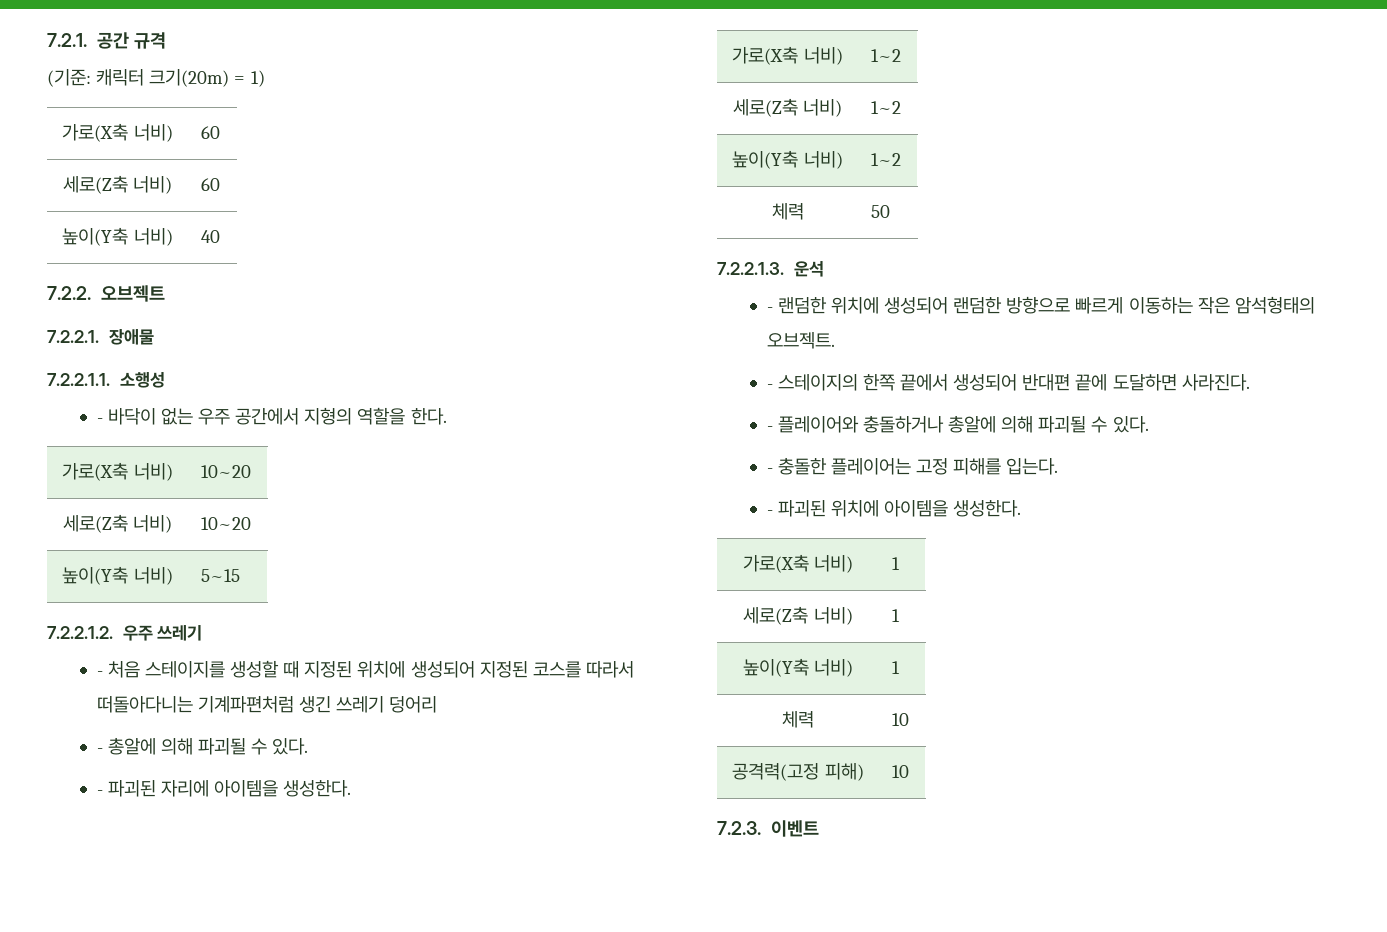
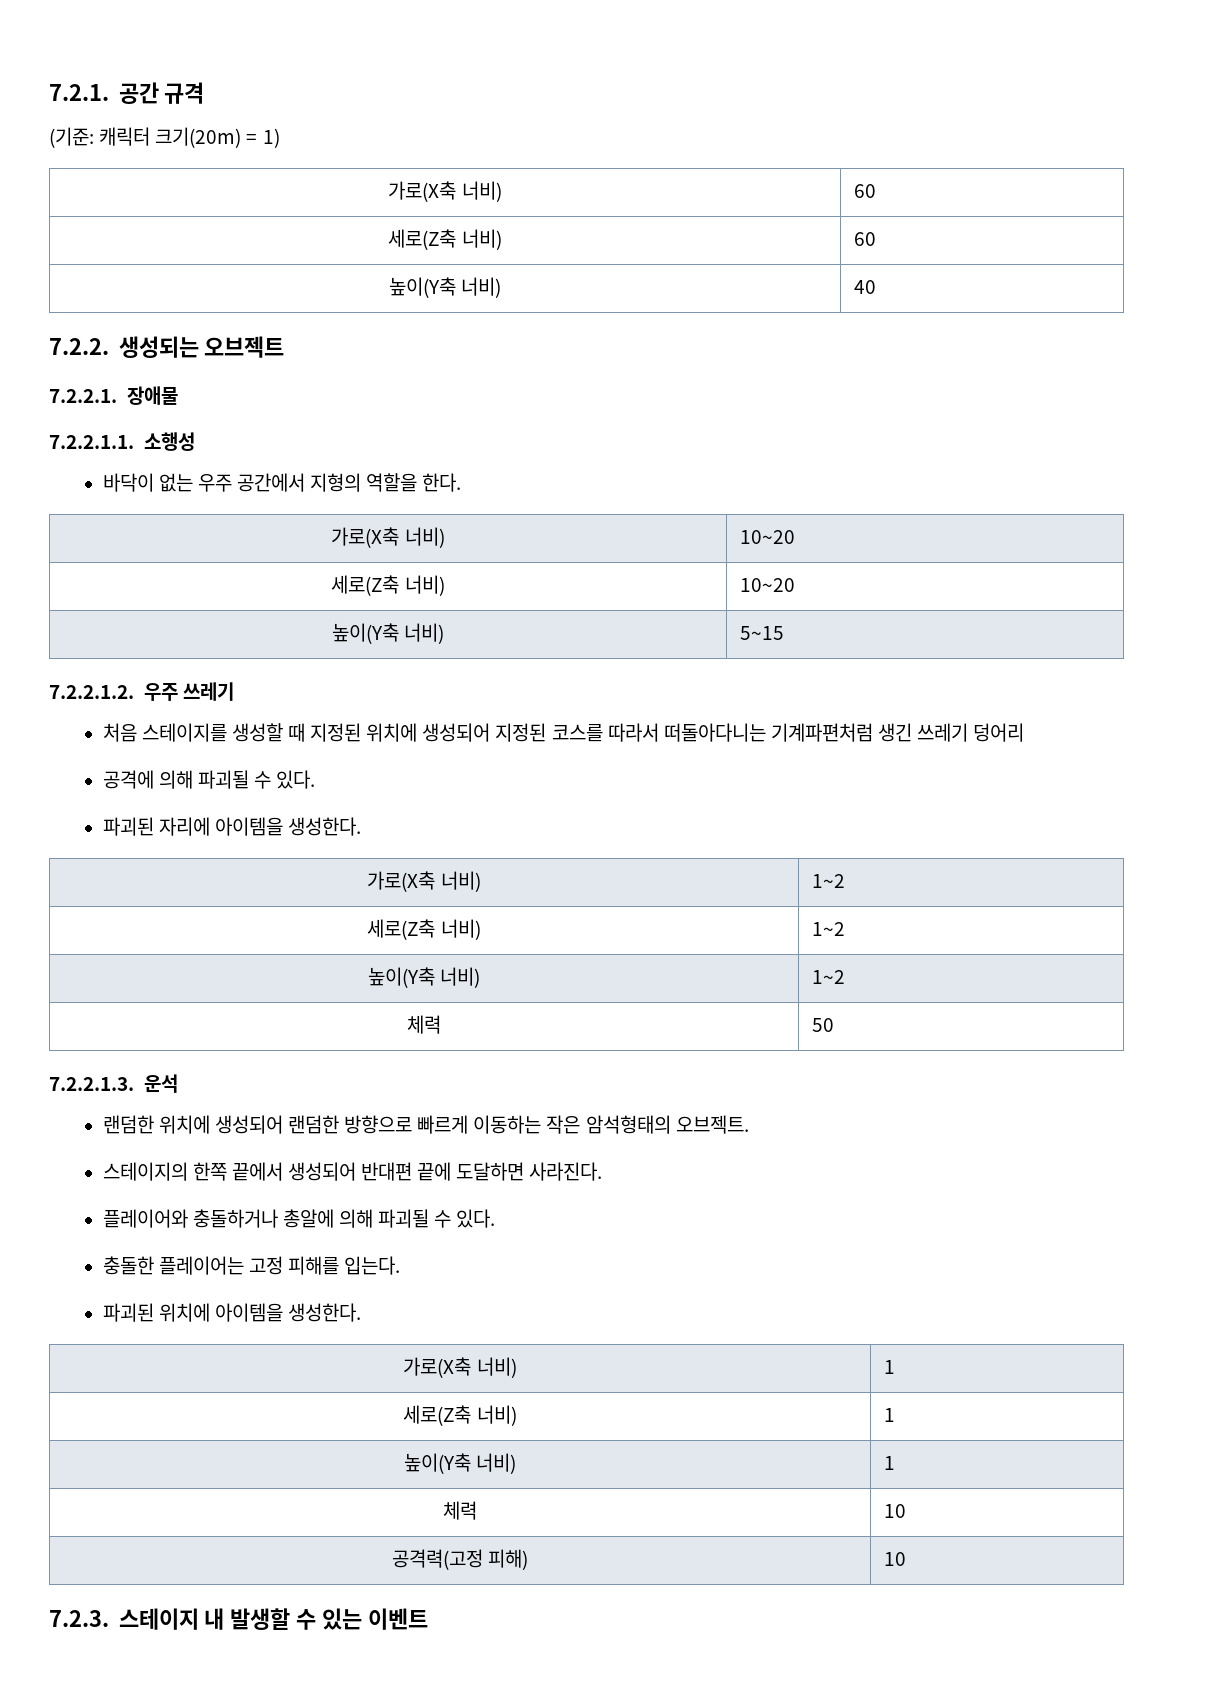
- 7.2.2. 오브젝트
+ 7.2.2. 생성되는 오브젝트
- - 바닥이 없는 우주 공간에서 지형의 역할을 한다.
+ 바닥이 없는 우주 공간에서 지형의 역할을 한다.
- - 처음 스테이지를 생성할 때 지정된 위치에 생성되어 지정된 코스를 따라서 떠돌아다니는 기계파편처럼 생긴 쓰레기 덩어리
+ 처음 스테이지를 생성할 때 지정된 위치에 생성되어 지정된 코스를 따라서 떠돌아다니는 기계파편처럼 생긴 쓰레기 덩어리
- - 총알에 의해 파괴될 수 있다.
- - 파괴된 자리에 아이템을 생성한다.
+ 공격에 의해 파괴될 수 있다.
+ 파괴된 자리에 아이템을 생성한다.
- - 랜덤한 위치에 생성되어 랜덤한 방향으로 빠르게 이동하는 작은 암석형태의 오브젝트.
+ 랜덤한 위치에 생성되어 랜덤한 방향으로 빠르게 이동하는 작은 암석형태의 오브젝트.
- - 스테이지의 한쪽 끝에서 생성되어 반대편 끝에 도달하면 사라진다.
+ 스테이지의 한쪽 끝에서 생성되어 반대편 끝에 도달하면 사라진다.
- - 플레이어와 충돌하거나 총알에 의해 파괴될 수 있다.
+ 플레이어와 충돌하거나 총알에 의해 파괴될 수 있다.
- - 충돌한 플레이어는 고정 피해를 입는다.
+ 충돌한 플레이어는 고정 피해를 입는다.
- - 파괴된 위치에 아이템을 생성한다.
+ 파괴된 위치에 아이템을 생성한다.
- 7.2.3. 이벤트
+ 7.2.3. 스테이지 내 발생할 수 있는 이벤트

